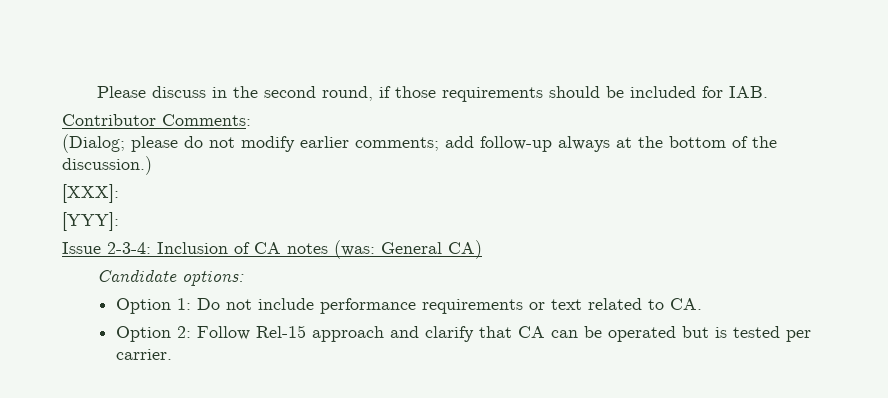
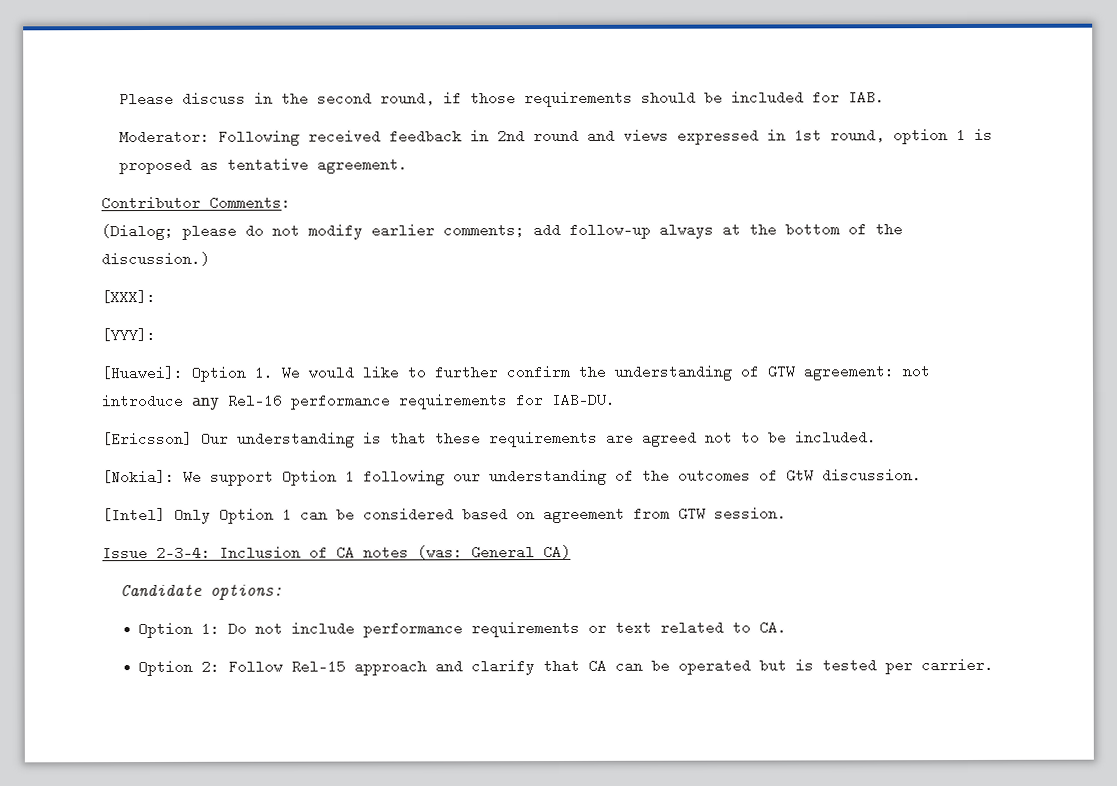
+ Moderator: Following received feedback in 2nd round and views expressed in 1st round, option 1 is proposed as tentative agreement.
+ [Huawei]: Option 1. We would like to further confirm the understanding of GTW agreement: not introduce any Rel-16 performance requirements for IAB-DU.
+ [Ericsson] Our understanding is that these requirements are agreed not to be included.
+ [Nokia]: We support Option 1 following our understanding of the outcomes of GtW discussion.
+ [Intel] Only Option 1 can be considered based on agreement from GTW session.

